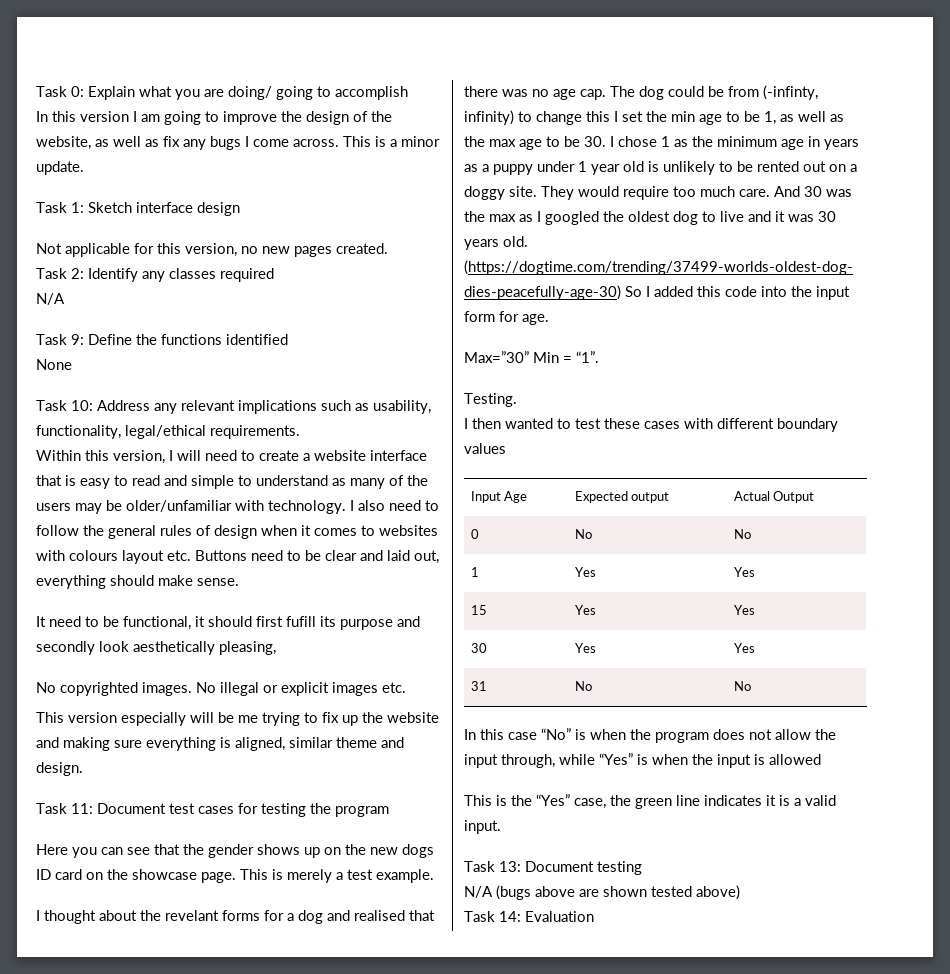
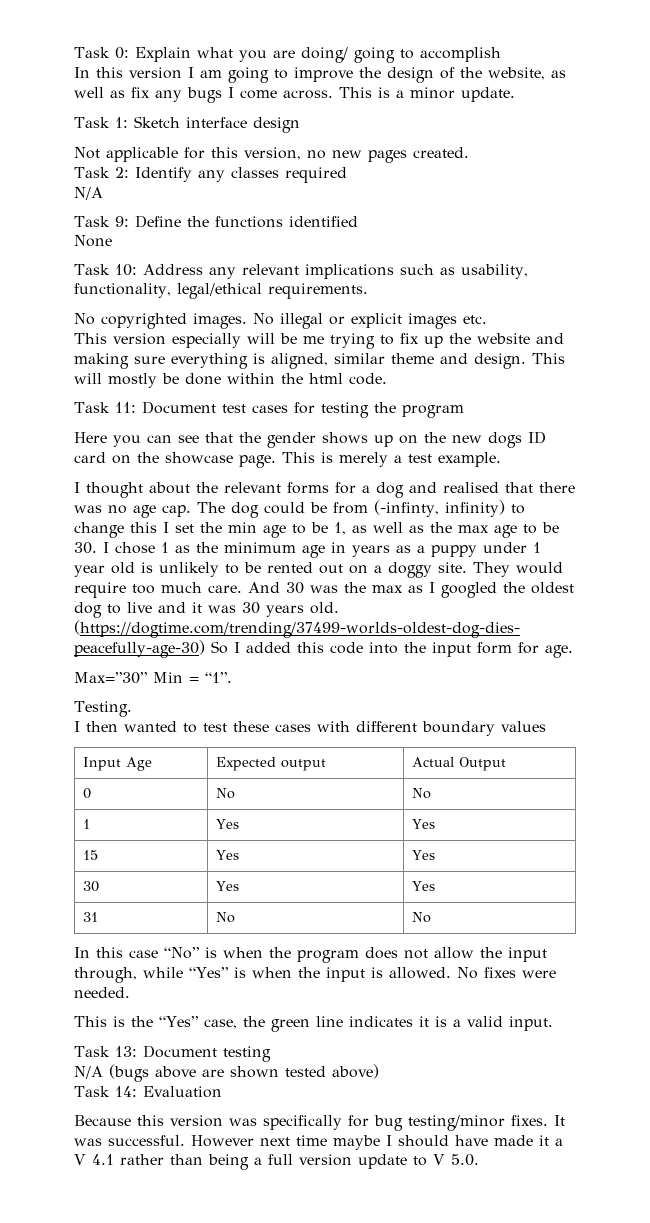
- Within this version, I will need to create a website interface that is easy to read and simple to understand as many of the users may be older/unfamiliar with technology. I also need to follow the general rules of design when it comes to websites with colours layout etc. Buttons need to be clear and laid out, everything should make sense.
- It need to be functional, it should first fufill its purpose and secondly look aesthetically pleasing,
+ This will mostly be done within the html code.
- I thought about the revelant forms for a dog and realised that there was no age cap.
+ I thought about the relevant forms for a dog and realised that there was no age cap.
- In this case “No” is when the program does not allow the input through, while “Yes” is when the input is allowed
+ In this case “No” is when the program does not allow the input through, while “Yes” is when the input is allowed. No fixes were needed.
+ Because this version was specifically for bug testing/minor fixes. It was successful. However next time maybe I should have made it a V 4.1 rather than being a full version update to V 5.0.

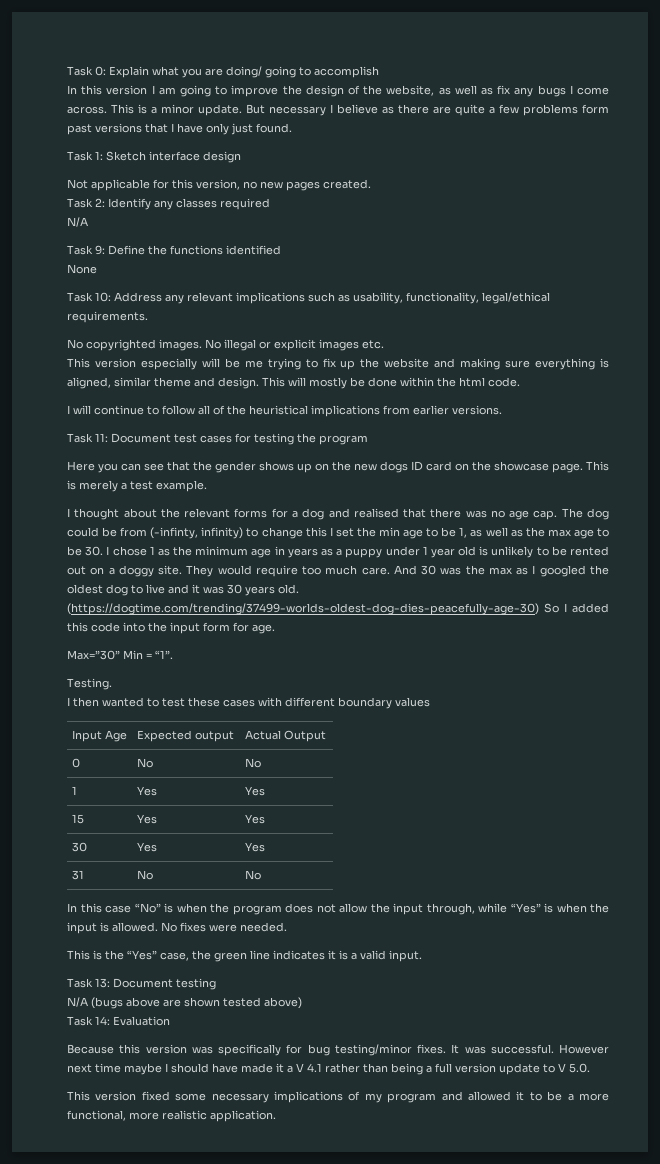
+ But necessary I believe as there are quite a few problems form past versions that I have only just found.
+ I will continue to follow all of the heuristical implications from earlier versions.
+ This version fixed some necessary implications of my program and allowed it to be a more functional, more realistic application.

